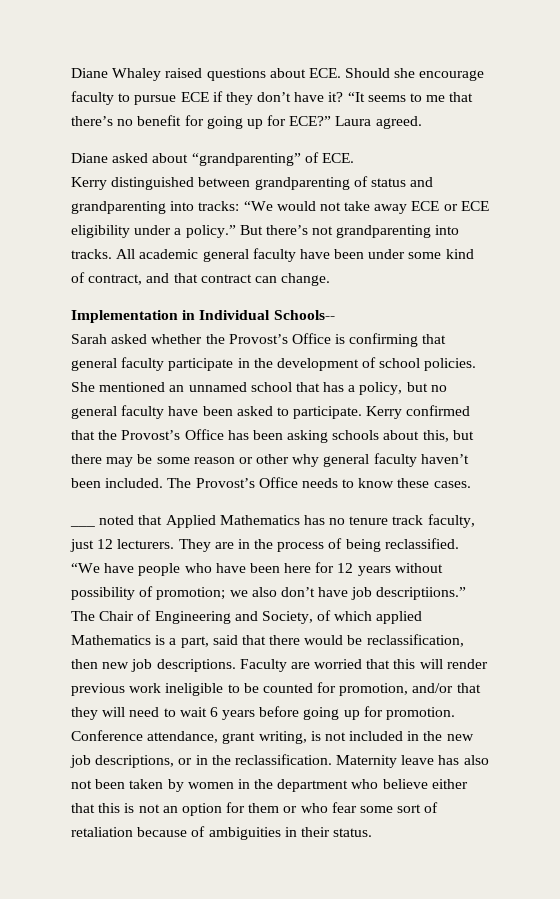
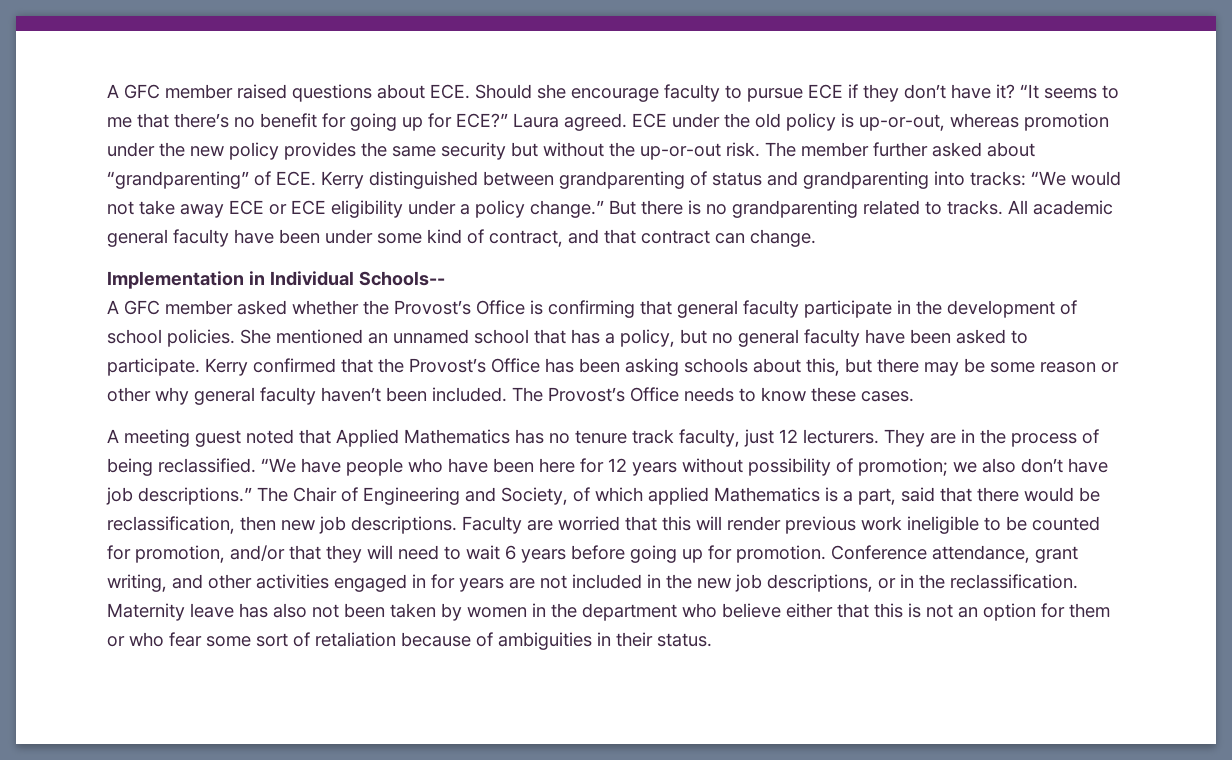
- Diane Whaley raised questions about ECE. Should she encourage faculty to pursue ECE if they don’t have it?
+ A GFC member raised questions about ECE. Should she encourage faculty to pursue ECE if they don’t have it?
- Laura agreed.
- Diane asked about “grandparenting” of ECE.
- Kerry distinguished between grandparenting of status and grandparenting into tracks: “We would not take away ECE or ECE eligibility under a policy.” But there’s not grandparenting into tracks.
+ Laura agreed. ECE under the old policy is up-or-out, whereas promotion under the new policy provides the same security but without the up-or-out risk. The member further asked about “grandparenting” of ECE. Kerry distinguished between grandparenting of status and grandparenting into tracks: “We would not take away ECE or ECE eligibility under a policy change.” But there is no grandparenting related to tracks.
- Sarah asked whether the Provost’s Office is confirming that general faculty participate in the development of school policies.
+ A GFC member asked whether the Provost’s Office is confirming that general faculty participate in the development of school policies.
- ___ noted that Applied Mathematics has no tenure track faculty, just 12 lecturers.
+ A meeting guest noted that Applied Mathematics has no tenure track faculty, just 12 lecturers.
- “We have people who have been here for 12 years without possibility of promotion; we also don’t have job descriptiions.”
+ “We have people who have been here for 12 years without possibility of promotion; we also don’t have job descriptions.”
- Conference attendance, grant writing, is not included in the new job descriptions, or in the reclassification.
+ Conference attendance, grant writing, and other activities engaged in for years are not included in the new job descriptions, or in the reclassification.

